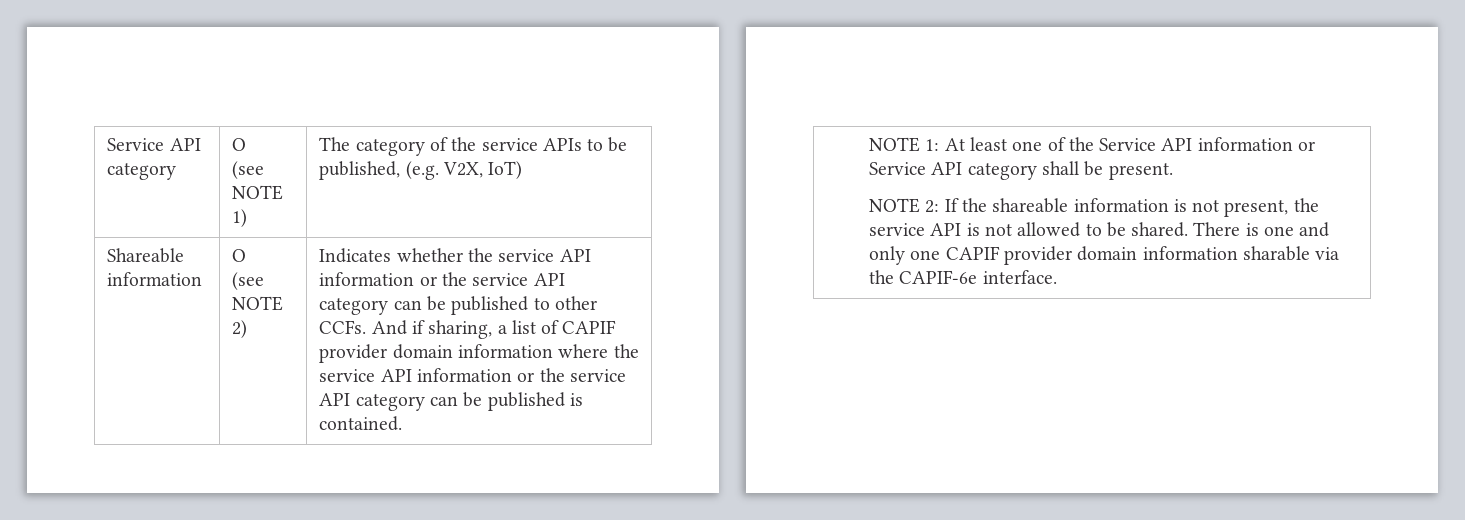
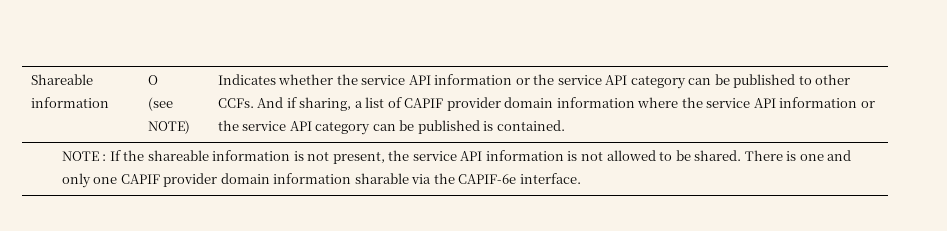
- Service API category | O
- (see NOTE 1) | The category of the service APIs to be published, (e.g. V2X, IoT)
- (see NOTE 2)
+ (see NOTE)
- NOTE 1: At least one of the Service API information or Service API category shall be present.
- NOTE 2: If the shareable information is not present, the service API is not allowed to be shared.
+ NOTE : If the shareable information is not present, the service API information is not allowed to be shared.

